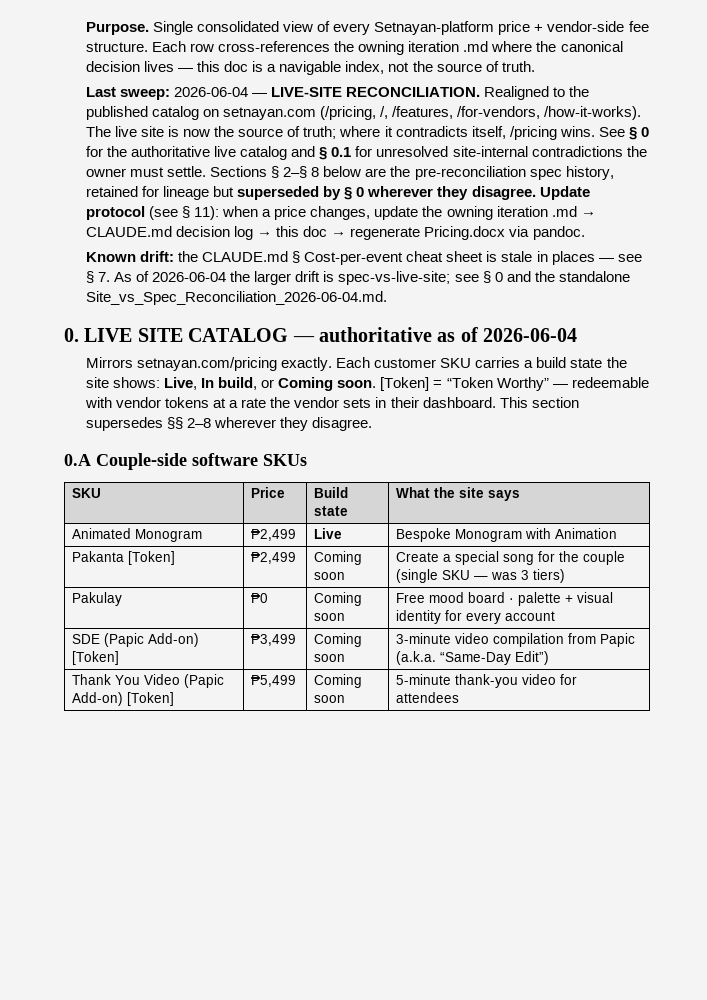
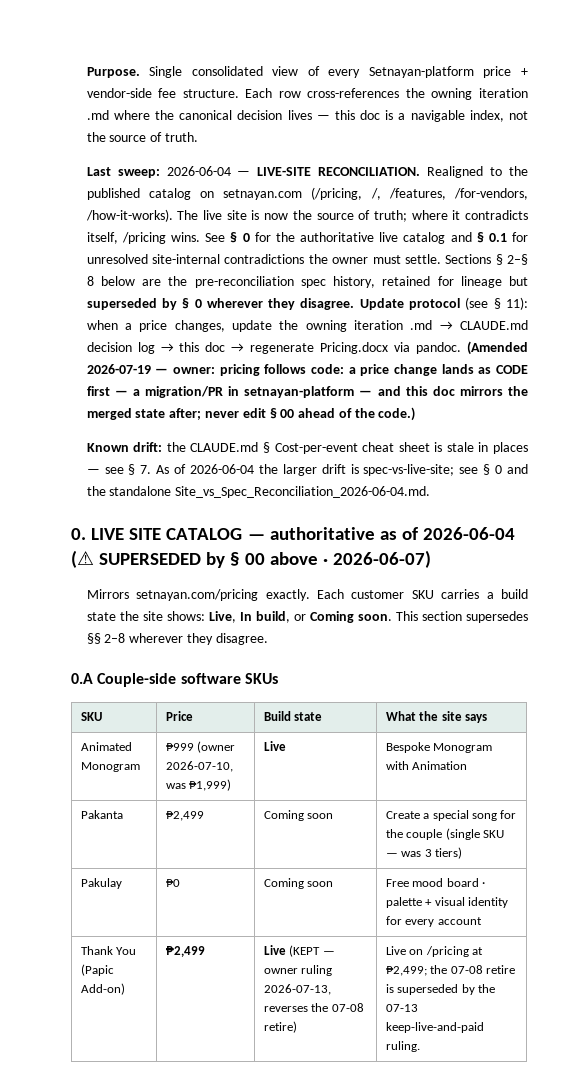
+ (Amended 2026-07-19 — owner: pricing follows code: a price change lands as CODE first — a migration/PR in setnayan-platform — and this doc mirrors the merged state after; never edit § 00 ahead of the code.)
- 0. LIVE SITE CATALOG — authoritative as of 2026-06-04
+ 0. LIVE SITE CATALOG — authoritative as of 2026-06-04 (⚠ SUPERSEDED by § 00 above · 2026-06-07)
- [Token] = “Token Worthy” — redeemable with vendor tokens at a rate the vendor sets in their dashboard.
- Animated Monogram | ₱2,499 | Live | Bespoke Monogram with Animation
+ Animated Monogram | ₱999 (owner 2026-07-10, was ₱1,999) | Live | Bespoke Monogram with Animation
- Pakanta [Token] | ₱2,499 | Coming soon | Create a special song for the couple (single SKU — was 3 tiers)
+ Pakanta | ₱2,499 | Coming soon | Create a special song for the couple (single SKU — was 3 tiers)
- SDE (Papic Add-on) [Token] | ₱3,499 | Coming soon | 3-minute video compilation from Papic (a.k.a. “Same-Day Edit”)
- Thank You Video (Papic Add-on) [Token] | ₱5,499 | Coming soon | 5-minute thank-you video for attendees
+ Thank You (Papic Add-on) | ₱2,499 | Live (KEPT — owner ruling 2026-07-13, reverses the 07-08 retire) | Live on /pricing at ₱2,499; the 07-08 retire is superseded by the 07-13 keep-live-and-paid ruling.

